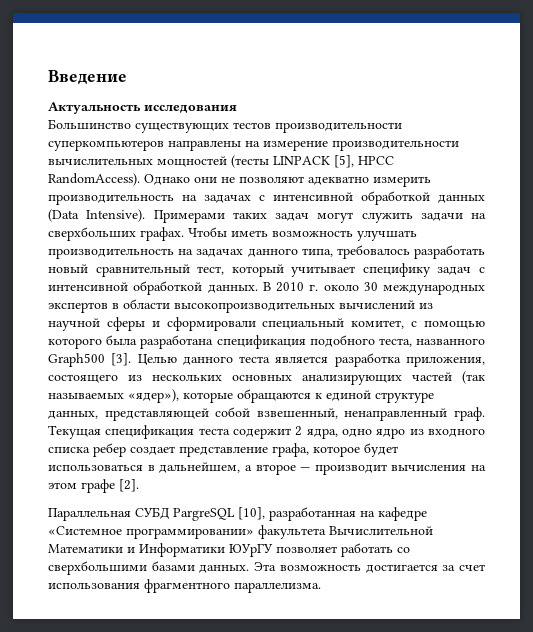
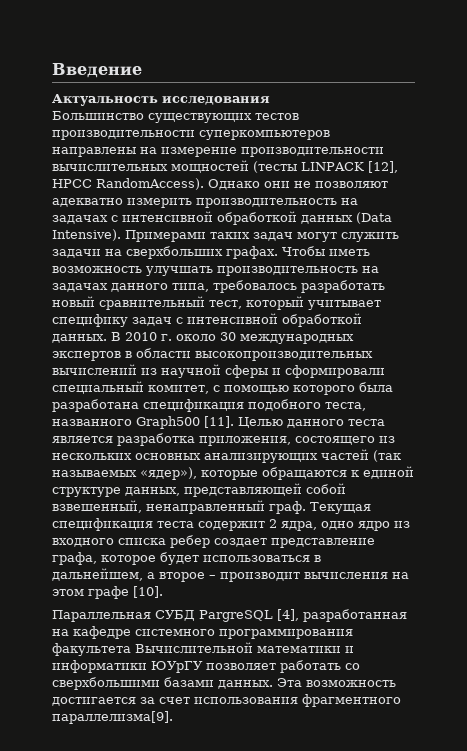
- Большинство существующих тестов производительности суперкомпьютеров направлены на измерение производительности вычислительных мощностей (тесты LINPACK [5], HPCC RandomAccess).
+ Большинство существующих тестов производительности суперкомпьютеров направлены на измерение производительности вычислительных мощностей (тесты LINPACK [12], HPCC RandomAccess).
- В 2010 г. около 30 международных экспертов в области высокопроизводительных вычислений из научной сферы и сформировали специальный комитет, с помощью которого была разработана спецификация подобного теста, названного Graph500 [3].
+ В 2010 г. около 30 международных экспертов в области высокопроизводительных вычислений из научной сферы и сформировали специальный комитет, с помощью которого была разработана спецификация подобного теста, названного Graph500 [11].
- Текущая спецификация теста содержит 2 ядра, одно ядро из входного списка ребер создает представление графа, которое будет использоваться в дальнейшем, а второе — производит вычисления на этом графе [2].
+ Текущая спецификация теста содержит 2 ядра, одно ядро из входного списка ребер создает представление графа, которое будет использоваться в дальнейшем, а второе – производит вычисления на этом графе [10].
- Параллельная СУБД PargreSQL [10], разработанная на кафедре «Системное программировании» факультета Вычислительной Математики и Информатики ЮУрГУ позволяет работать со сверхбольшими базами данных.
+ Параллельная СУБД PargreSQL [4], разработанная на кафедре системного программирования факультета Вычислительной математики и информатики ЮУрГУ позволяет работать со сверхбольшими базами данных.
- Эта возможность достигается за счет использования фрагментного параллелизма.
+ Эта возможность достигается за счет использования фрагментного параллелизма[9].

